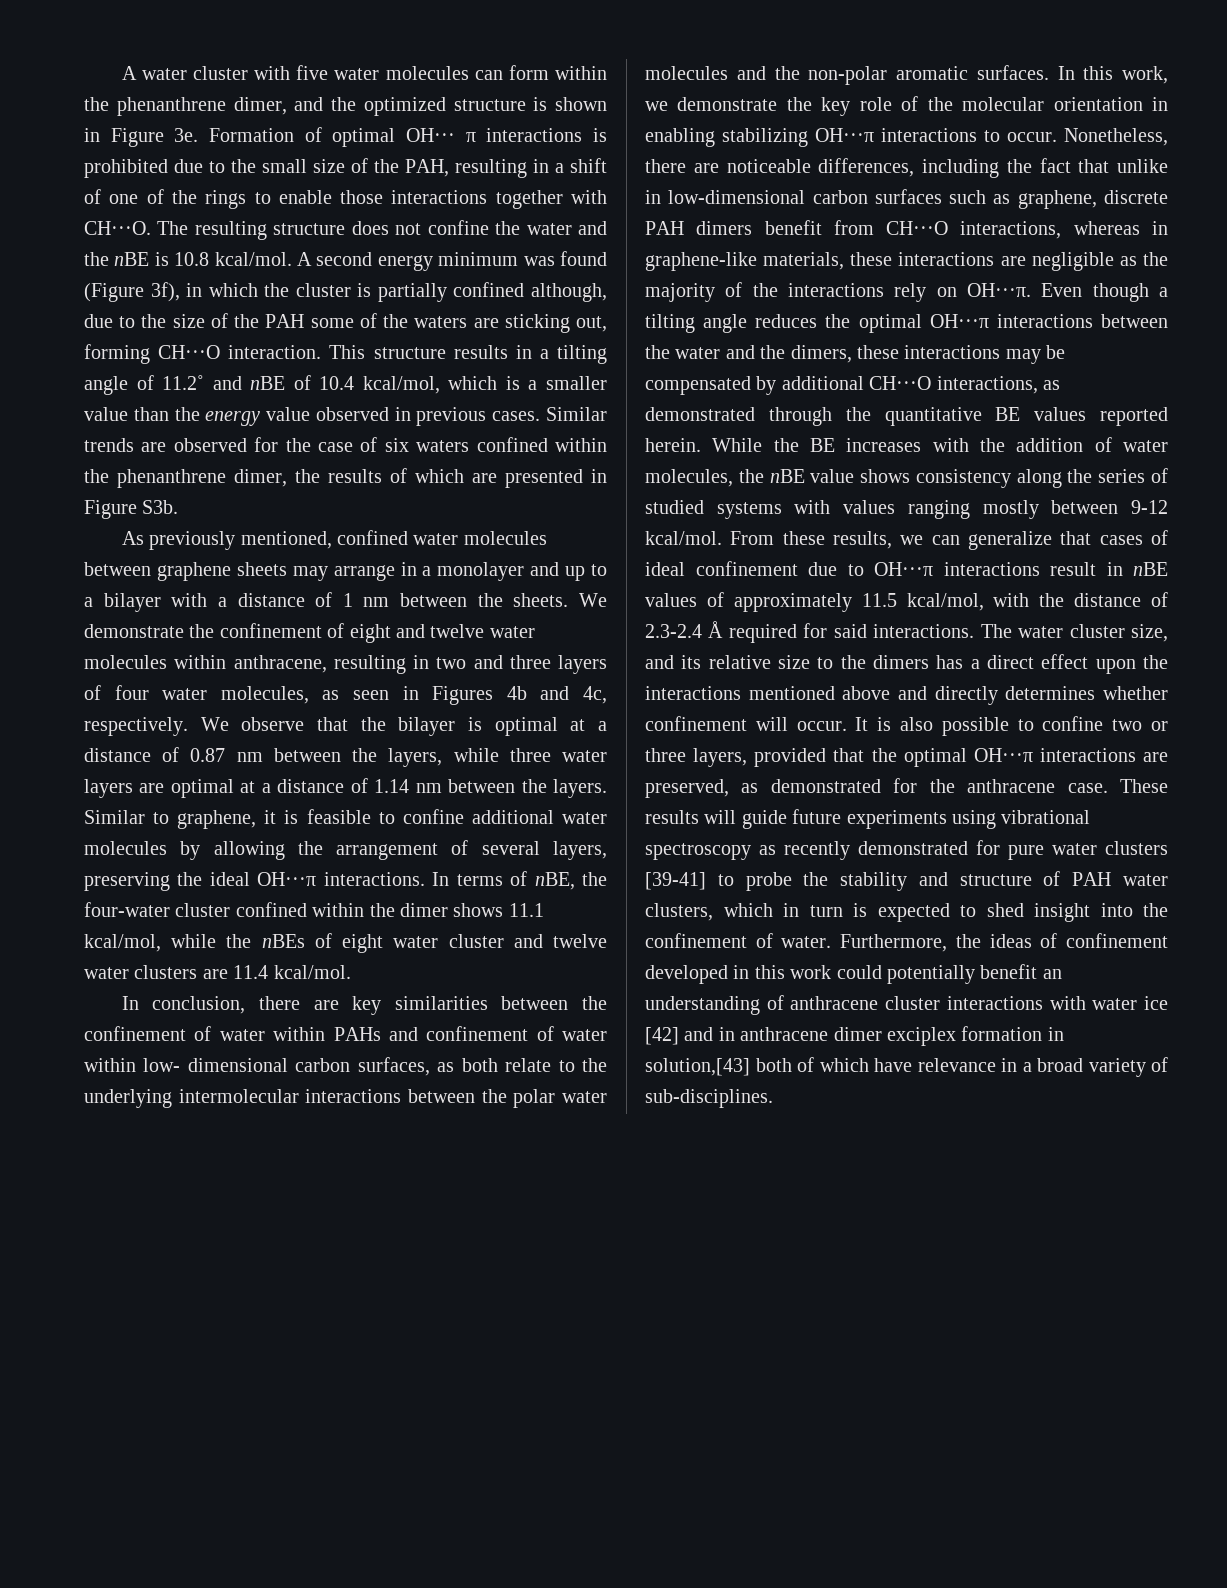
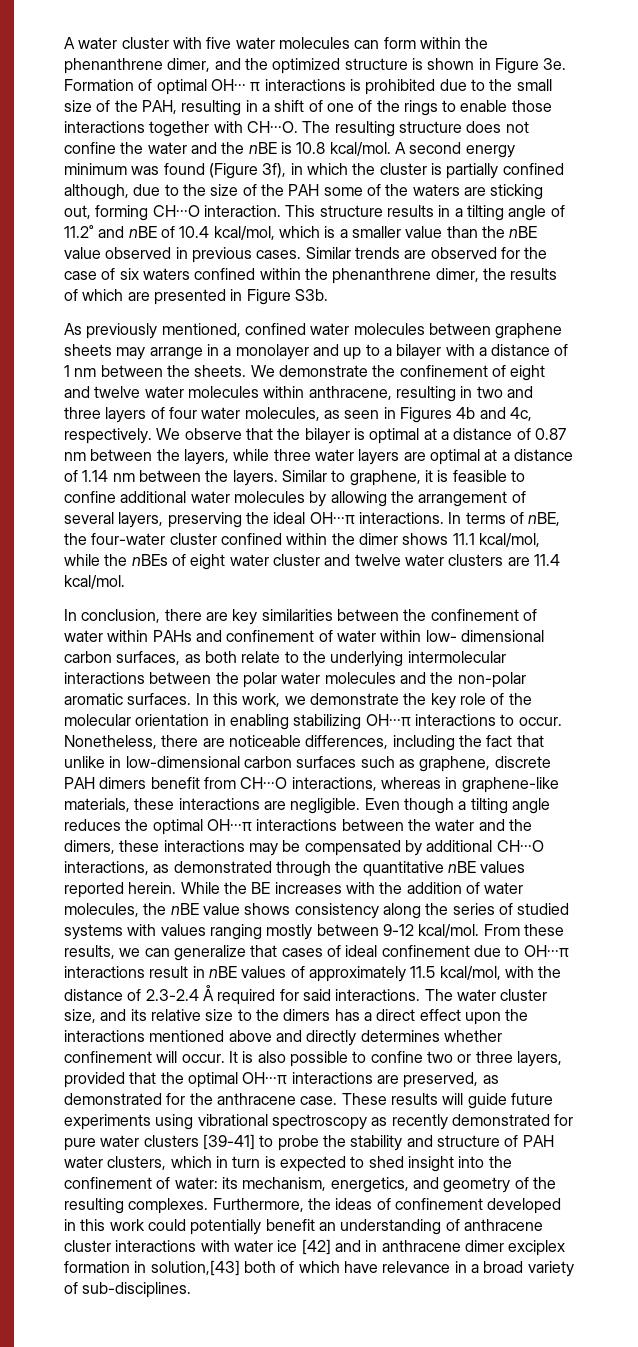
- This structure results in a tilting angle of 11.2˚ and nBE of 10.4 kcal/mol, which is a smaller value than the energy value observed in previous cases.
+ This structure results in a tilting angle of 11.2˚ and nBE of 10.4 kcal/mol, which is a smaller value than the nBE value observed in previous cases.
- Nonetheless, there are noticeable differences, including the fact that unlike in low-dimensional carbon surfaces such as graphene, discrete PAH dimers benefit from CH···O interactions, whereas in graphene-like materials, these interactions are negligible as the majority of the interactions rely on OH···π.
+ Nonetheless, there are noticeable differences, including the fact that unlike in low-dimensional carbon surfaces such as graphene, discrete PAH dimers benefit from CH···O interactions, whereas in graphene-like materials, these interactions are negligible.
- Even though a tilting angle reduces the optimal OH···π interactions between the water and the dimers, these interactions may be compensated by additional CH···O interactions, as demonstrated through the quantitative BE values reported herein.
+ Even though a tilting angle reduces the optimal OH···π interactions between the water and the dimers, these interactions may be compensated by additional CH···O interactions, as demonstrated through the quantitative nBE values reported herein.
- These results will guide future experiments using vibrational spectroscopy as recently demonstrated for pure water clusters [39-41] to probe the stability and structure of PAH water clusters, which in turn is expected to shed insight into the confinement of water.
+ These results will guide future experiments using vibrational spectroscopy as recently demonstrated for pure water clusters [39-41] to probe the stability and structure of PAH water clusters, which in turn is expected to shed insight into the confinement of water: its mechanism, energetics, and geometry of the resulting complexes.

